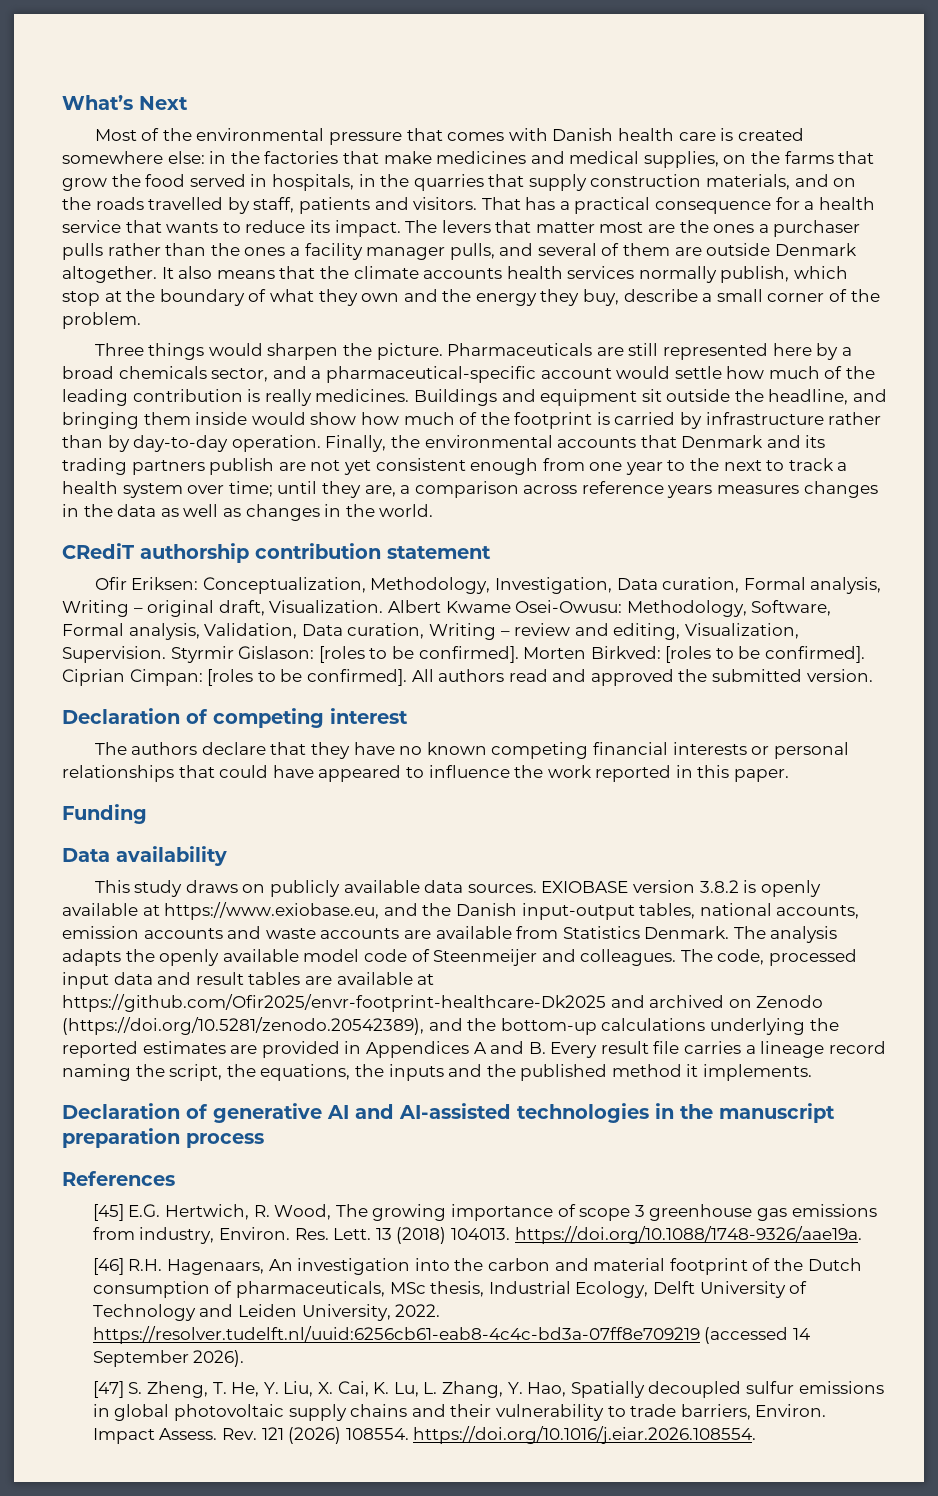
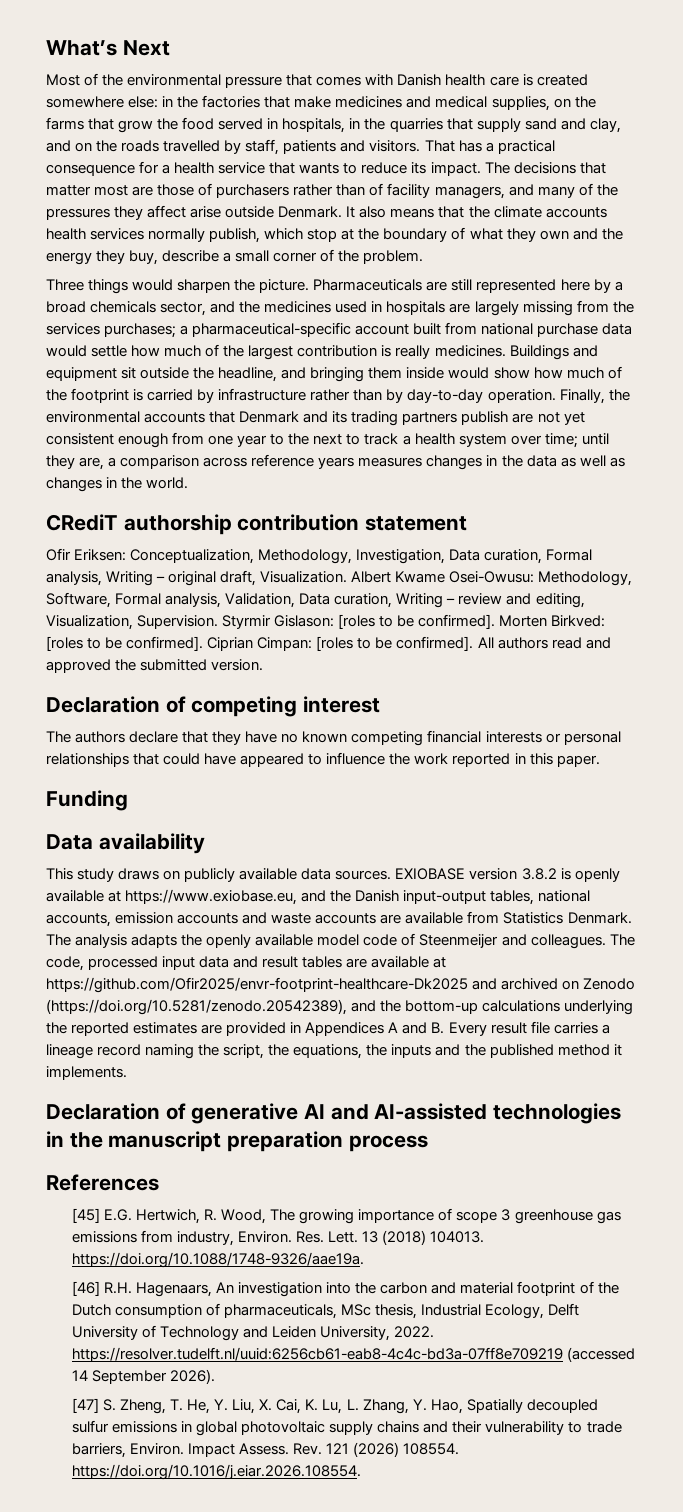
- Most of the environmental pressure that comes with Danish health care is created somewhere else: in the factories that make medicines and medical supplies, on the farms that grow the food served in hospitals, in the quarries that supply construction materials, and on the roads travelled by staff, patients and visitors.
+ Most of the environmental pressure that comes with Danish health care is created somewhere else: in the factories that make medicines and medical supplies, on the farms that grow the food served in hospitals, in the quarries that supply sand and clay, and on the roads travelled by staff, patients and visitors.
- The levers that matter most are the ones a purchaser pulls rather than the ones a facility manager pulls, and several of them are outside Denmark altogether.
+ The decisions that matter most are those of purchasers rather than of facility managers, and many of the pressures they affect arise outside Denmark.
- Pharmaceuticals are still represented here by a broad chemicals sector, and a pharmaceutical-specific account would settle how much of the leading contribution is really medicines.
+ Pharmaceuticals are still represented here by a broad chemicals sector, and the medicines used in hospitals are largely missing from the services purchases; a pharmaceutical-specific account built from national purchase data would settle how much of the largest contribution is really medicines.

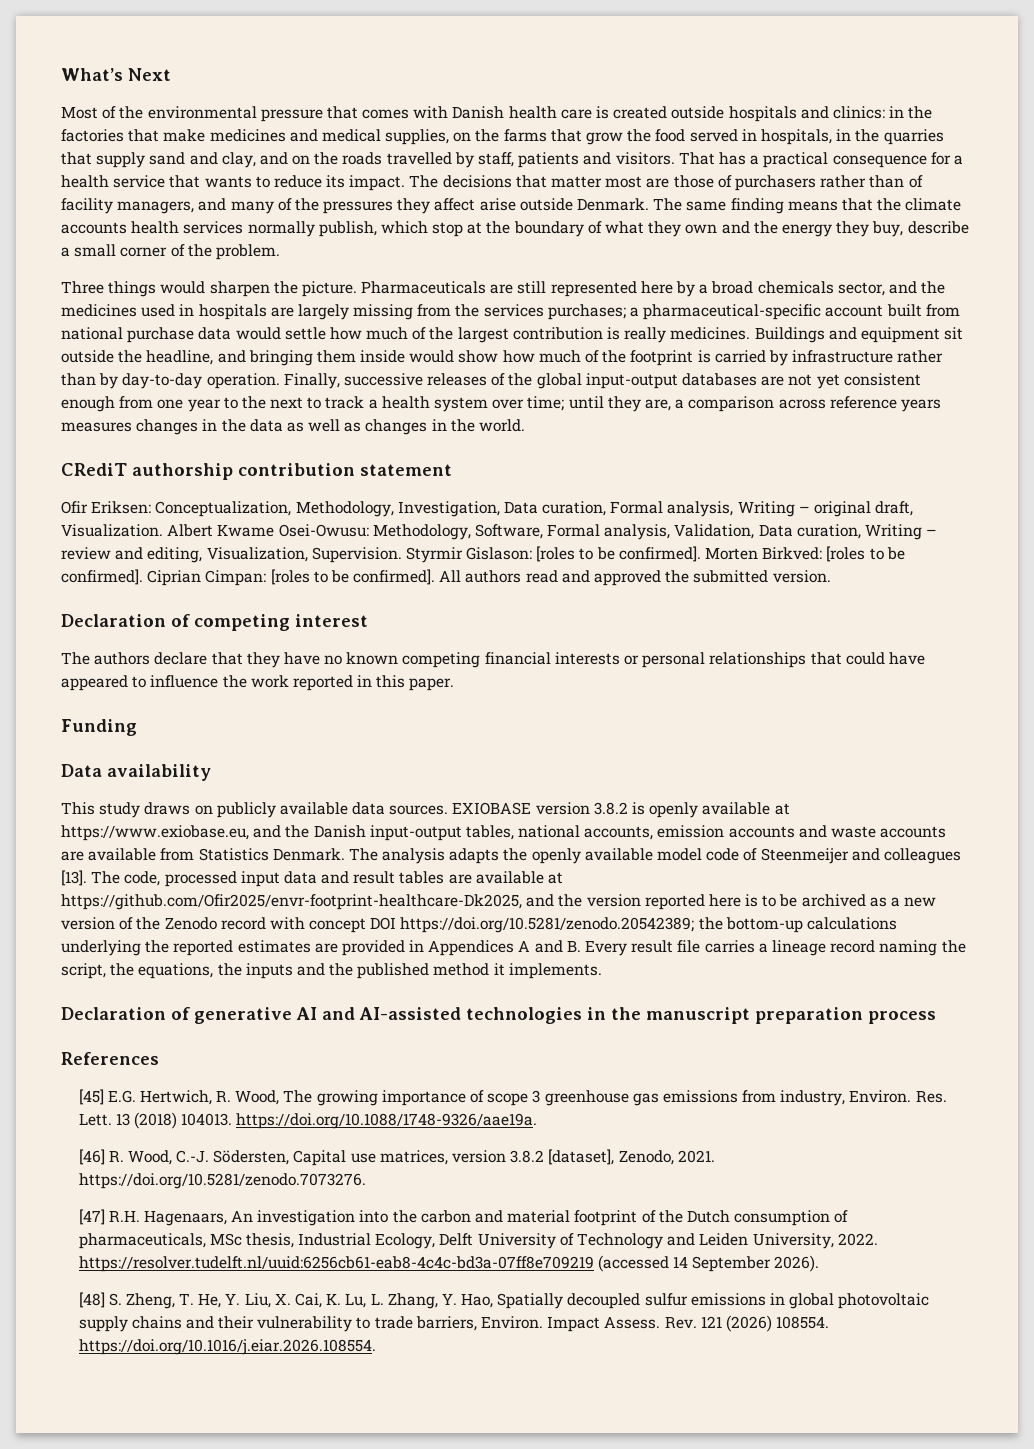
- Most of the environmental pressure that comes with Danish health care is created somewhere else: in the factories that make medicines and medical supplies, on the farms that grow the food served in hospitals, in the quarries that supply sand and clay, and on the roads travelled by staff, patients and visitors.
+ Most of the environmental pressure that comes with Danish health care is created outside hospitals and clinics: in the factories that make medicines and medical supplies, on the farms that grow the food served in hospitals, in the quarries that supply sand and clay, and on the roads travelled by staff, patients and visitors.
- It also means that the climate accounts health services normally publish, which stop at the boundary of what they own and the energy they buy, describe a small corner of the problem.
+ The same finding means that the climate accounts health services normally publish, which stop at the boundary of what they own and the energy they buy, describe a small corner of the problem.
- Finally, the environmental accounts that Denmark and its trading partners publish are not yet consistent enough from one year to the next to track a health system over time; until they are, a comparison across reference years measures changes in the data as well as changes in the world.
+ Finally, successive releases of the global input-output databases are not yet consistent enough from one year to the next to track a health system over time; until they are, a comparison across reference years measures changes in the data as well as changes in the world.
- The analysis adapts the openly available model code of Steenmeijer and colleagues.
+ The analysis adapts the openly available model code of Steenmeijer and colleagues [13].
- The code, processed input data and result tables are available at https://github.com/Ofir2025/envr-footprint-healthcare-Dk2025 and archived on Zenodo (https://doi.org/10.5281/zenodo.20542389), and the bottom-up calculations underlying the reported estimates are provided in Appendices A and B. Every result file carries a lineage record naming the script, the equations, the inputs and the published method it implements.
+ The code, processed input data and result tables are available at https://github.com/Ofir2025/envr-footprint-healthcare-Dk2025, and the version reported here is to be archived as a new version of the Zenodo record with concept DOI https://doi.org/10.5281/zenodo.20542389; the bottom-up calculations underlying the reported estimates are provided in Appendices A and B. Every result file carries a lineage record naming the script, the equations, the inputs and the published method it implements.
- [46] R.H. Hagenaars, An investigation into the carbon and material footprint of the Dutch consumption of pharmaceuticals, MSc thesis, Industrial Ecology, Delft University of Technology and Leiden University, 2022. https://resolver.tudelft.nl/uuid:6256cb61-eab8-4c4c-bd3a-07ff8e709219 (accessed 14 September 2026).
+ [46] R. Wood, C.-J. Södersten, Capital use matrices, version 3.8.2 [dataset], Zenodo, 2021. https://doi.org/10.5281/zenodo.7073276.
+ [47] R.H. Hagenaars, An investigation into the carbon and material footprint of the Dutch consumption of pharmaceuticals, MSc thesis, Industrial Ecology, Delft University of Technology and Leiden University, 2022. https://resolver.tudelft.nl/uuid:6256cb61-eab8-4c4c-bd3a-07ff8e709219 (accessed 14 September 2026).
- [47] S. Zheng, T. He, Y. Liu, X. Cai, K. Lu, L. Zhang, Y. Hao, Spatially decoupled sulfur emissions in global photovoltaic supply chains and their vulnerability to trade barriers, Environ.
+ [48] S. Zheng, T. He, Y. Liu, X. Cai, K. Lu, L. Zhang, Y. Hao, Spatially decoupled sulfur emissions in global photovoltaic supply chains and their vulnerability to trade barriers, Environ.

